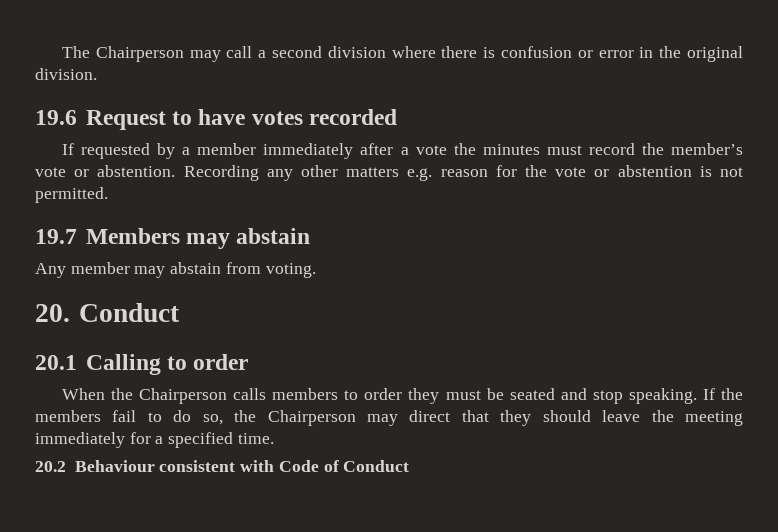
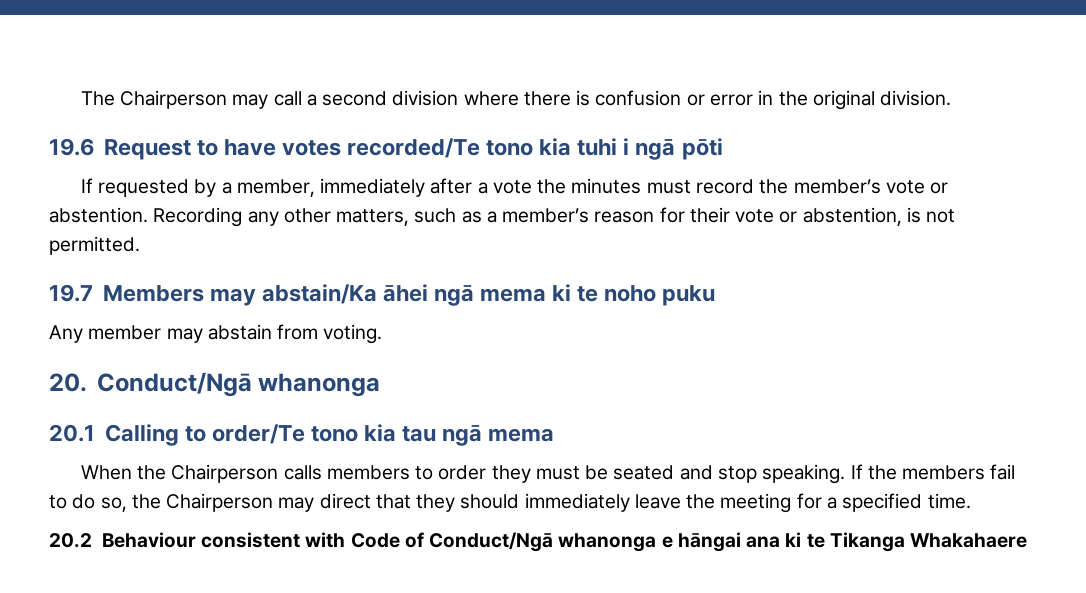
- 19.6 Request to have votes recorded
+ 19.6 Request to have votes recorded/Te tono kia tuhi i ngā pōti
- If requested by a member immediately after a vote the minutes must record the member’s vote or abstention.
+ If requested by a member, immediately after a vote the minutes must record the member’s vote or abstention.
- Recording any other matters e.g. reason for the vote or abstention is not permitted.
+ Recording any other matters, such as a member’s reason for their vote or abstention, is not permitted.
- 19.7 Members may abstain
+ 19.7 Members may abstain/Ka āhei ngā mema ki te noho puku
- 20. Conduct
+ 20. Conduct/Ngā whanonga
- 20.1 Calling to order
+ 20.1 Calling to order/Te tono kia tau ngā mema
- If the members fail to do so, the Chairperson may direct that they should leave the meeting immediately for a specified time.
+ If the members fail to do so, the Chairperson may direct that they should immediately leave the meeting for a specified time.
- 20.2 Behaviour consistent with Code of Conduct
+ 20.2 Behaviour consistent with Code of Conduct/Ngā whanonga e hāngai ana ki te Tikanga Whakahaere

